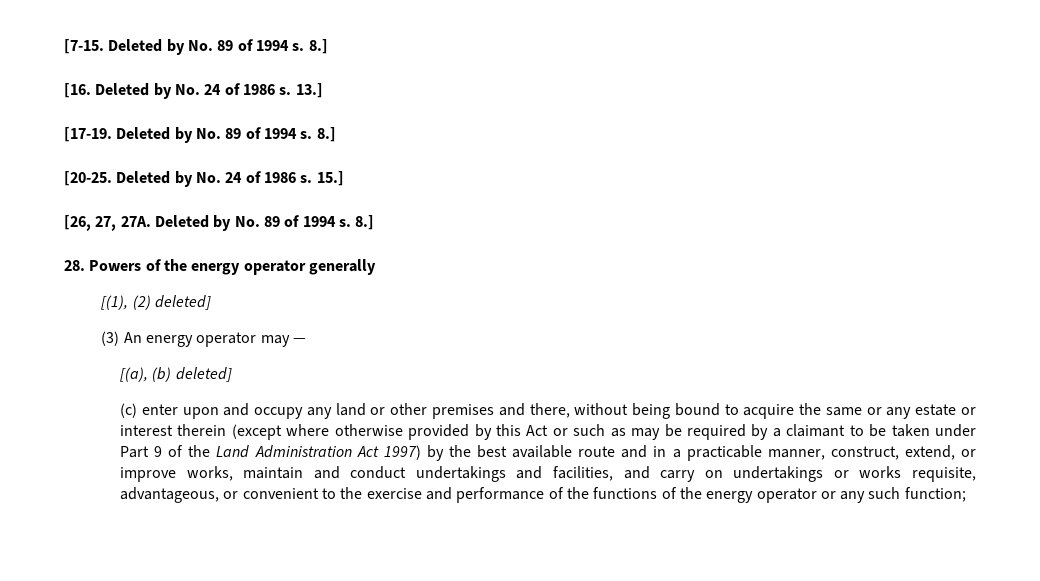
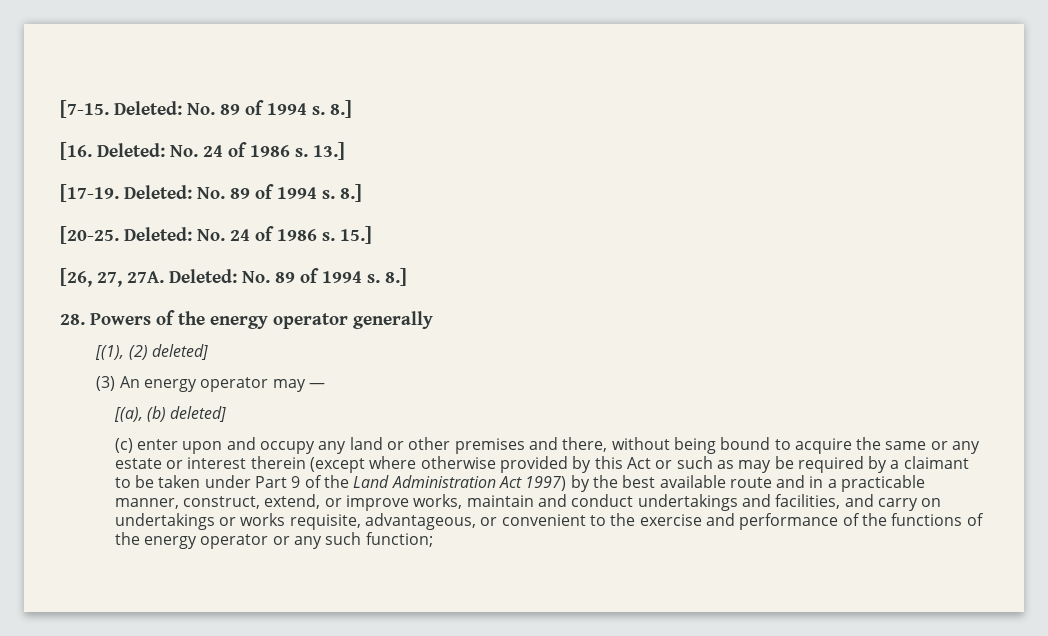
- [7-15. Deleted by No. 89 of 1994 s.
+ [7-15. Deleted: No. 89 of 1994 s.
- [16. Deleted by No. 24 of 1986 s.
+ [16. Deleted: No. 24 of 1986 s.
- [17-19. Deleted by No. 89 of 1994 s.
+ [17-19. Deleted: No. 89 of 1994 s.
- [20-25. Deleted by No. 24 of 1986 s.
+ [20-25. Deleted: No. 24 of 1986 s.
- [26, 27, 27A. Deleted by No. 89 of 1994 s.
+ [26, 27, 27A. Deleted: No. 89 of 1994 s.

